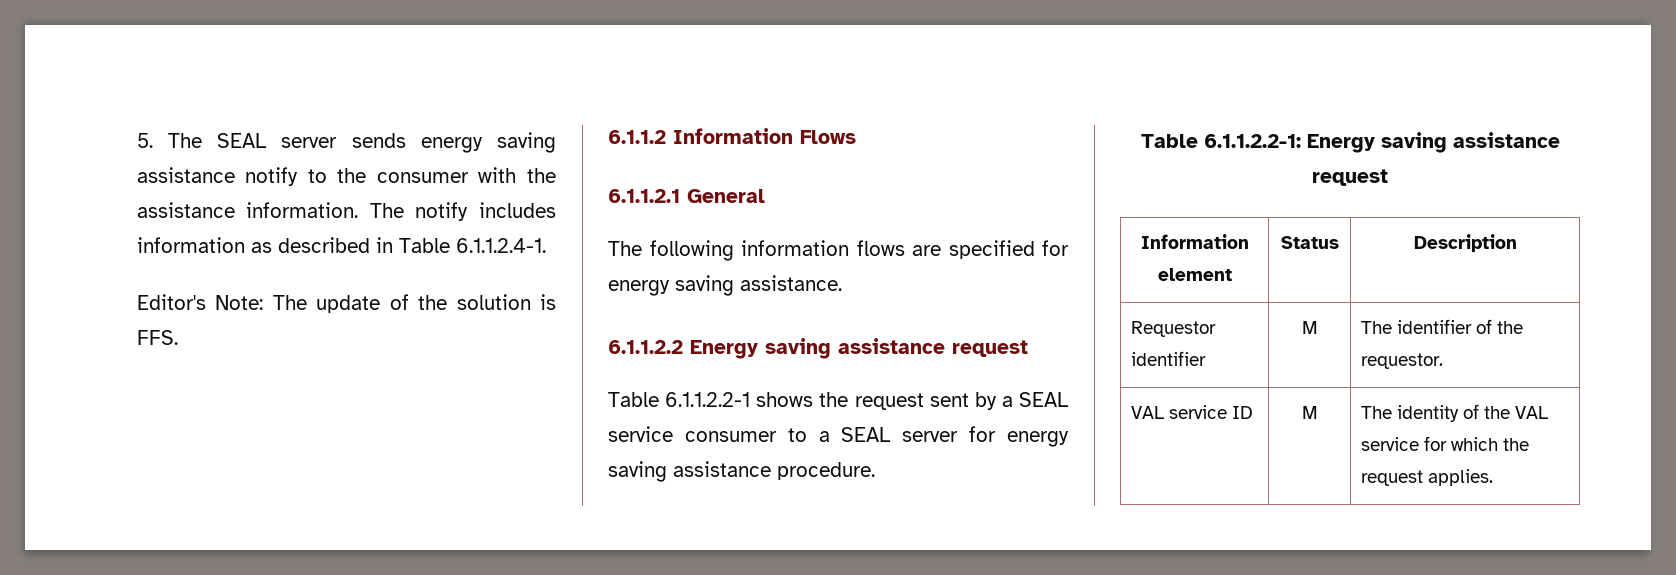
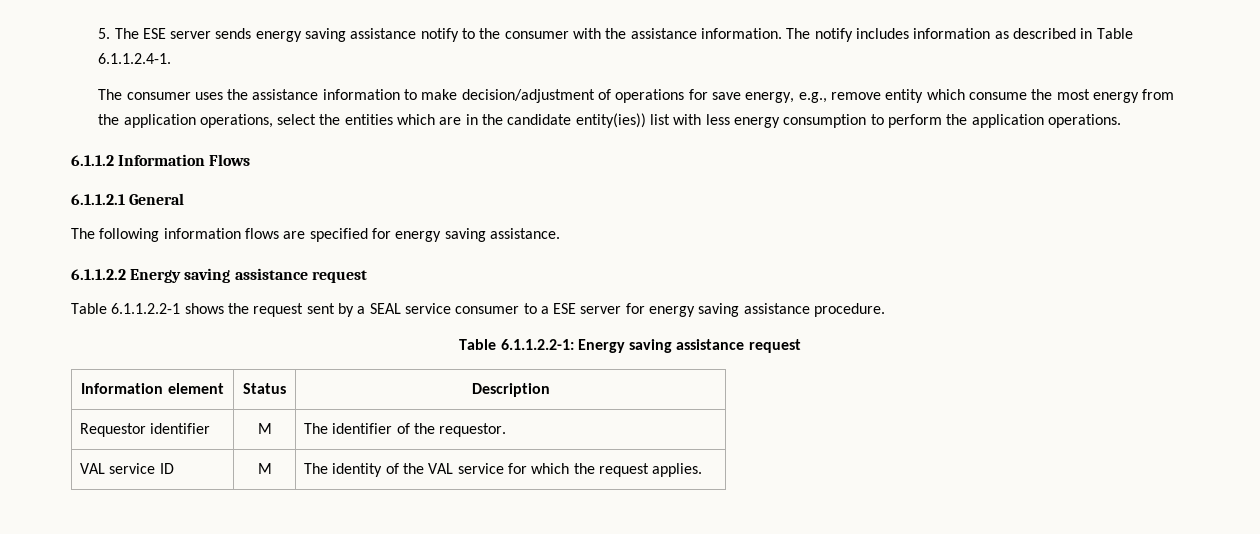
- 5. The SEAL server sends energy saving assistance notify to the consumer with the assistance information.
+ 5. The ESE server sends energy saving assistance notify to the consumer with the assistance information.
- Editor's Note: The update of the solution is FFS.
+ The consumer uses the assistance information to make decision/adjustment of operations for save energy, e.g., remove entity which consume the most energy from the application operations, select the entities which are in the candidate entity(ies)) list with less energy consumption to perform the application operations.
- Table 6.1.1.2.2-1 shows the request sent by a SEAL service consumer to a SEAL server for energy saving assistance procedure.
+ Table 6.1.1.2.2-1 shows the request sent by a SEAL service consumer to a ESE server for energy saving assistance procedure.

